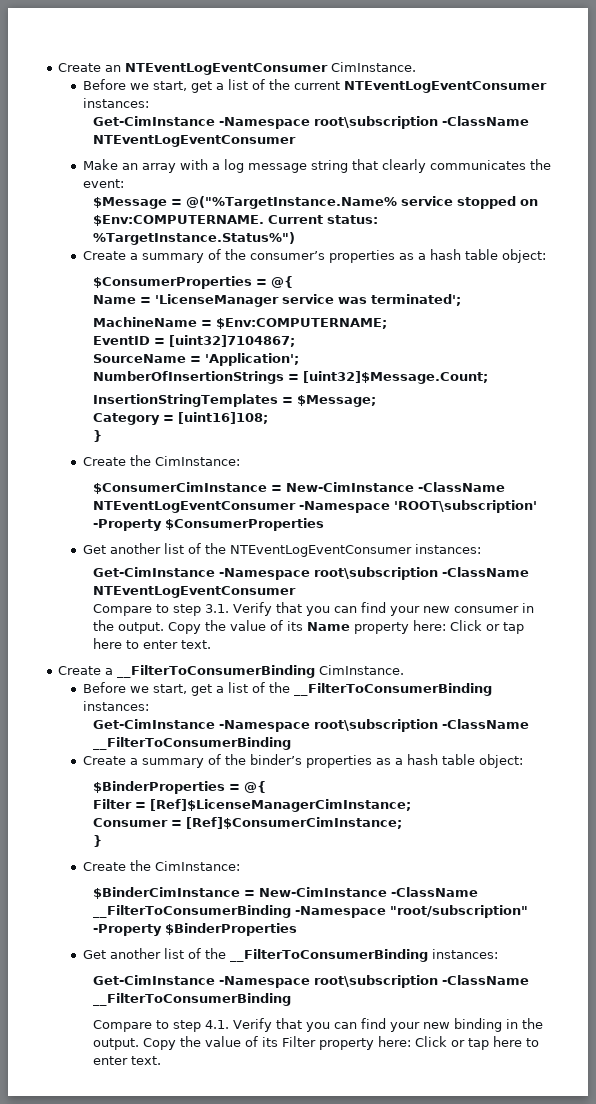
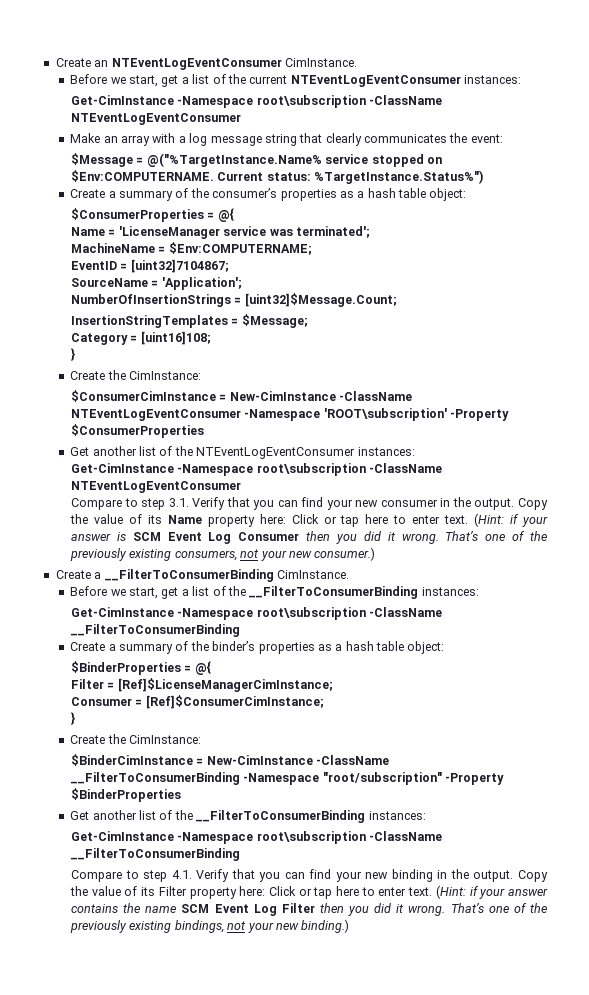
+ (Hint: if your answer is SCM Event Log Consumer then you did it wrong. That’s one of the previously existing consumers, not your new consumer.)
+ (Hint: if your answer contains the name SCM Event Log Filter then you did it wrong. That’s one of the previously existing bindings, not your new binding.)

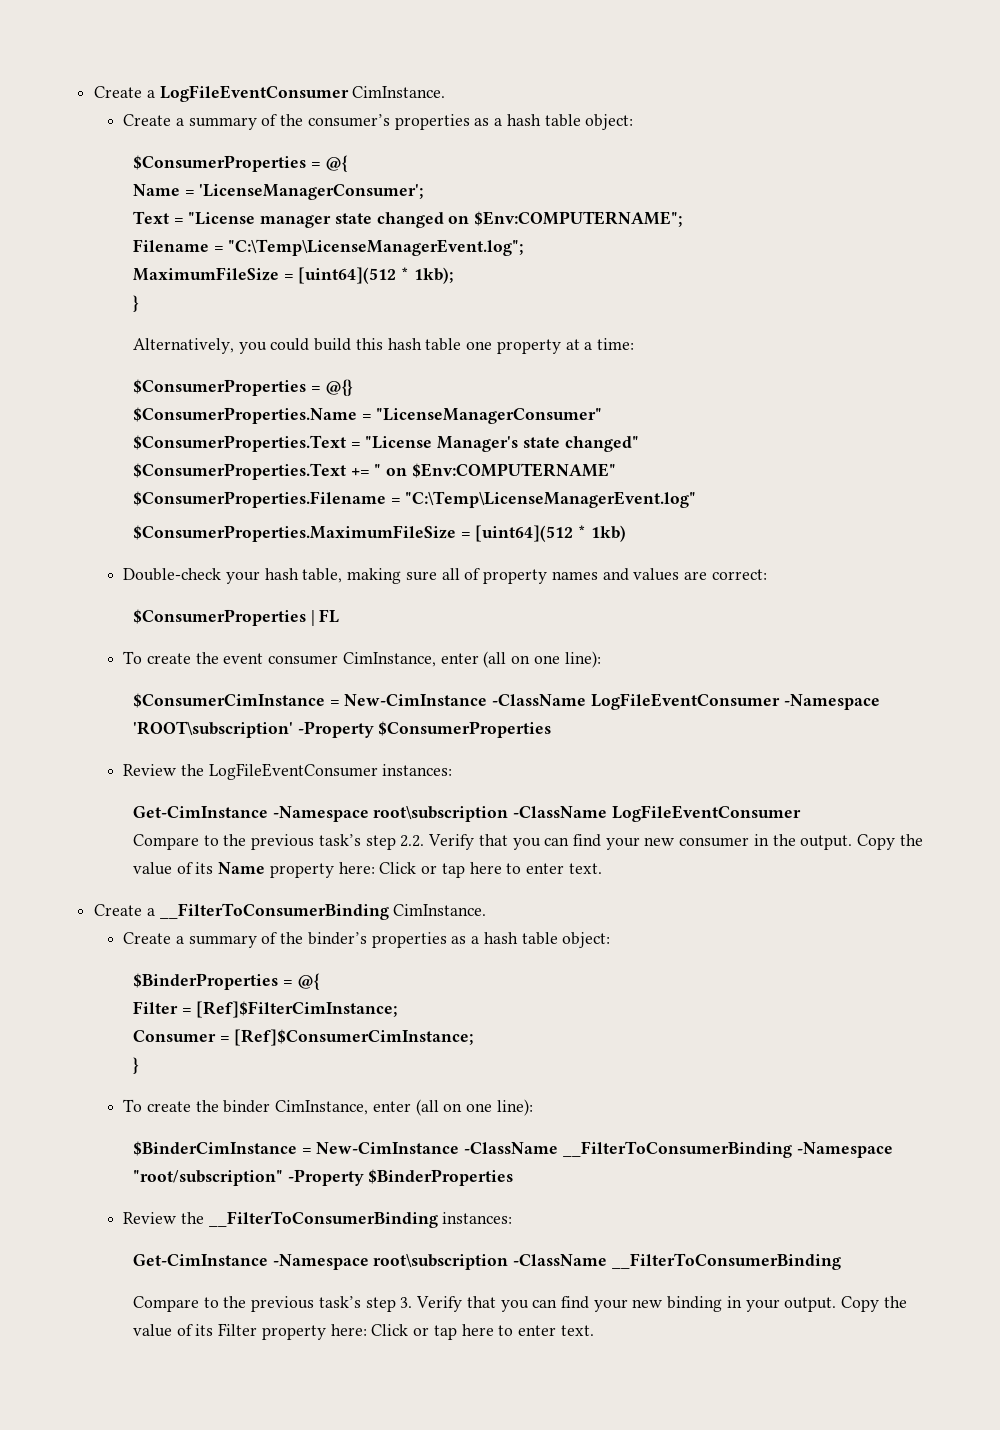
- Create an NTEventLogEventConsumer CimInstance.
- Before we start, get a list of the current NTEventLogEventConsumer instances:
- Get-CimInstance -Namespace root\subscription -ClassName NTEventLogEventConsumer
- Make an array with a log message string that clearly communicates the event:
- $Message = @("%TargetInstance.Name% service stopped on $Env:COMPUTERNAME. Current status: %TargetInstance.Status%")
+ Create a LogFileEventConsumer CimInstance.
- Name = 'LicenseManager service was terminated';
- MachineName = $Env:COMPUTERNAME;
- EventID = [uint32]7104867;
- SourceName = 'Application';
- NumberOfInsertionStrings = [uint32]$Message.Count;
- InsertionStringTemplates = $Message;
- Category = [uint16]108;
+ Name = 'LicenseManagerConsumer';
+ Text = "License manager state changed on $Env:COMPUTERNAME";
+ Filename = "C:\Temp\LicenseManagerEvent.log";
+ MaximumFileSize = [uint64](512 * 1kb);
  }
- Create the CimInstance:
+ Alternatively, you could build this hash table one property at a time:
+ $ConsumerProperties = @{}
+ $ConsumerProperties.Name = "LicenseManagerConsumer"
+ $ConsumerProperties.Text = "License Manager's state changed"
+ $ConsumerProperties.Text += " on $Env:COMPUTERNAME"
+ $ConsumerProperties.Filename = "C:\Temp\LicenseManagerEvent.log"
+ $ConsumerProperties.MaximumFileSize = [uint64](512 * 1kb)
+ Double-check your hash table, making sure all of property names and values are correct:
+ $ConsumerProperties | FL
+ To create the event consumer CimInstance, enter (all on one line):
- $ConsumerCimInstance = New-CimInstance -ClassName NTEventLogEventConsumer -Namespace 'ROOT\subscription' -Property $ConsumerProperties
+ $ConsumerCimInstance = New-CimInstance -ClassName LogFileEventConsumer -Namespace 'ROOT\subscription' -Property $ConsumerProperties
- Get another list of the NTEventLogEventConsumer instances:
- Get-CimInstance -Namespace root\subscription -ClassName NTEventLogEventConsumer
- Compare to step 3.1. Verify that you can find your new consumer in the output.
+ Review the LogFileEventConsumer instances:
+ Get-CimInstance -Namespace root\subscription -ClassName LogFileEventConsumer
+ Compare to the previous task’s step 2.2. Verify that you can find your new consumer in the output.
- Copy the value of its Name property here: Click or tap here to enter text. (Hint: if your answer is SCM Event Log Consumer then you did it wrong. That’s one of the previously existing consumers, not your new consumer.)
+ Copy the value of its Name property here: Click or tap here to enter text.
  Create a __FilterToConsumerBinding CimInstance.
- Before we start, get a list of the __FilterToConsumerBinding instances:
- Get-CimInstance -Namespace root\subscription -ClassName __FilterToConsumerBinding
- Filter = [Ref]$LicenseManagerCimInstance;
+ Filter = [Ref]$FilterCimInstance;
  Consumer = [Ref]$ConsumerCimInstance;
  }
- Create the CimInstance:
+ To create the binder CimInstance, enter (all on one line):
- Get another list of the __FilterToConsumerBinding instances:
+ Review the __FilterToConsumerBinding instances:
- Compare to step 4.1. Verify that you can find your new binding in the output.
+ Compare to the previous task’s step 3. Verify that you can find your new binding in your output.
- (Hint: if your answer contains the name SCM Event Log Filter then you did it wrong. That’s one of the previously existing bindings, not your new binding.)

